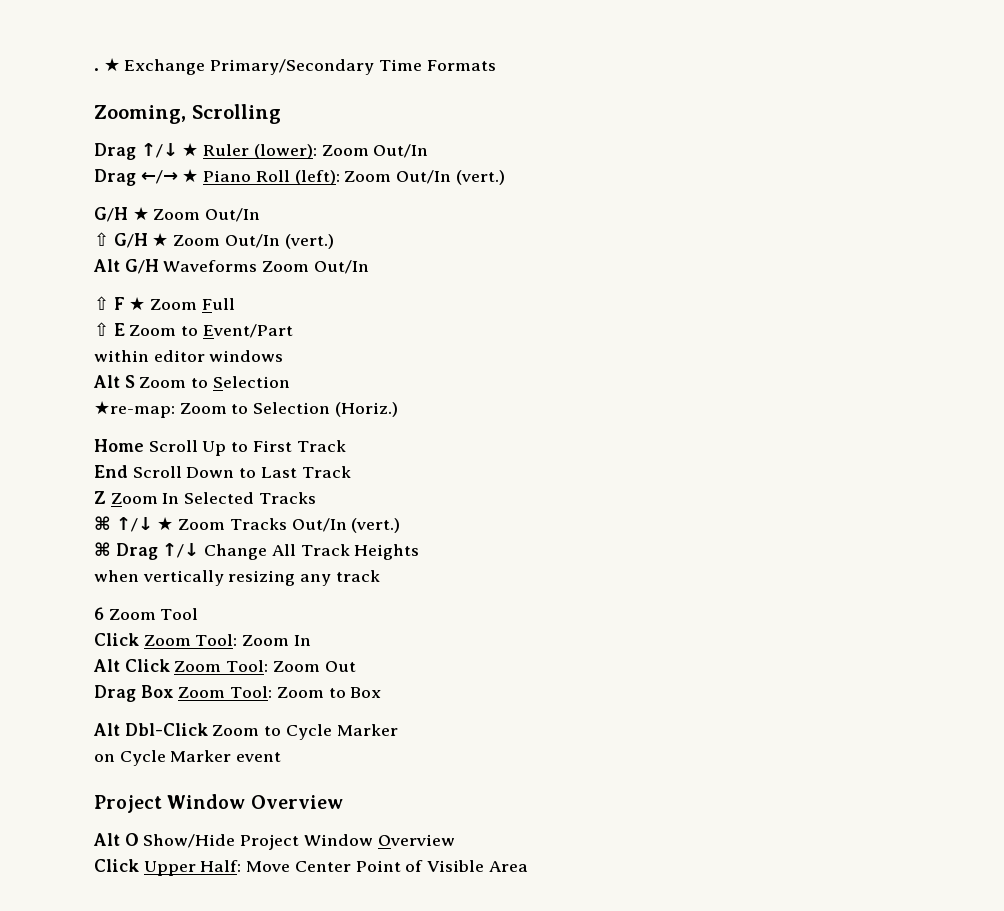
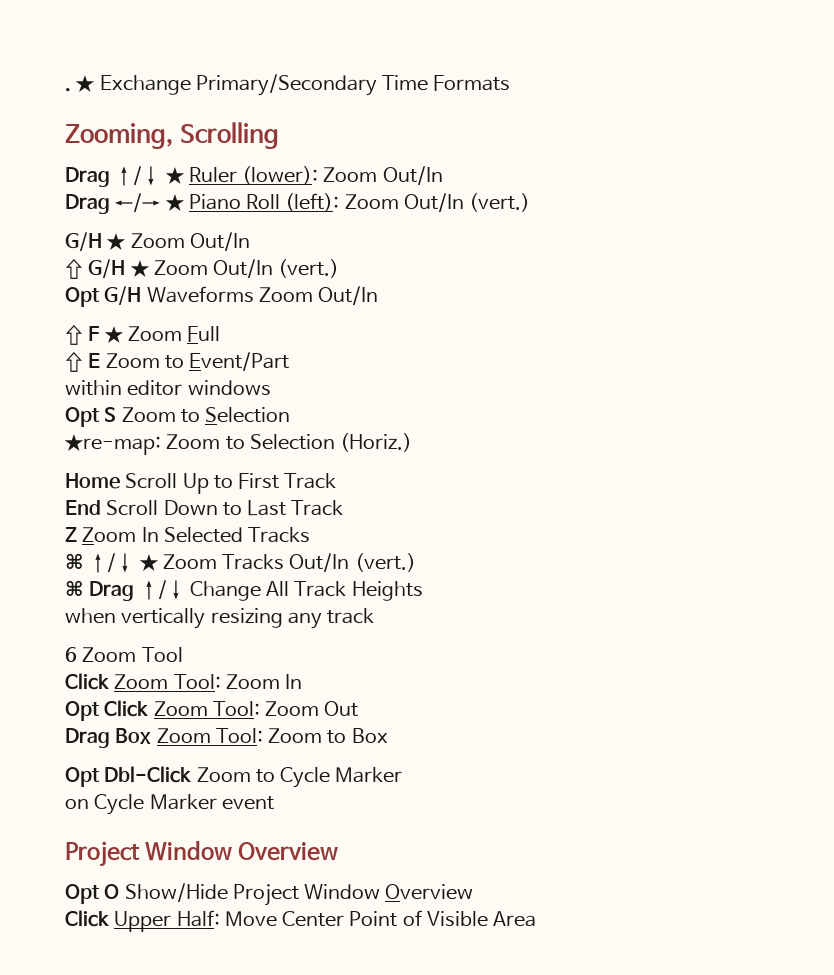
- Alt G/H Waveforms Zoom Out/In
+ Opt G/H Waveforms Zoom Out/In
- Alt S Zoom to Selection
+ Opt S Zoom to Selection
- Alt Click Zoom Tool: Zoom Out
+ Opt Click Zoom Tool: Zoom Out
- Alt Dbl-Click Zoom to Cycle Marker
+ Opt Dbl-Click Zoom to Cycle Marker
- Alt O Show/Hide Project Window Overview
+ Opt O Show/Hide Project Window Overview

